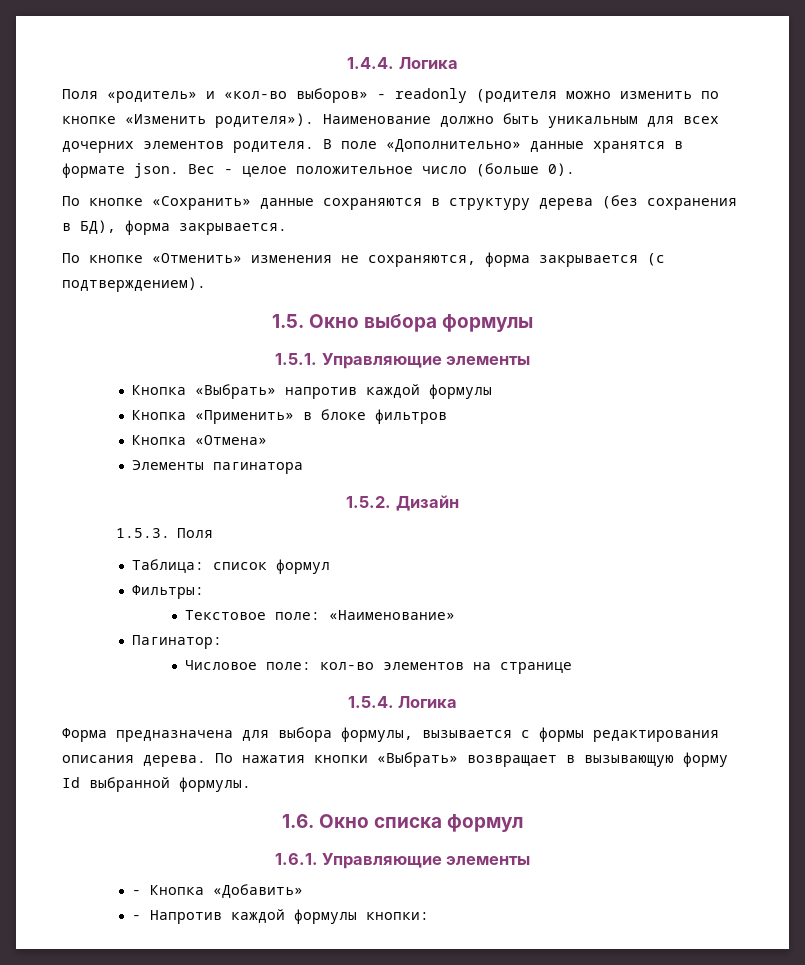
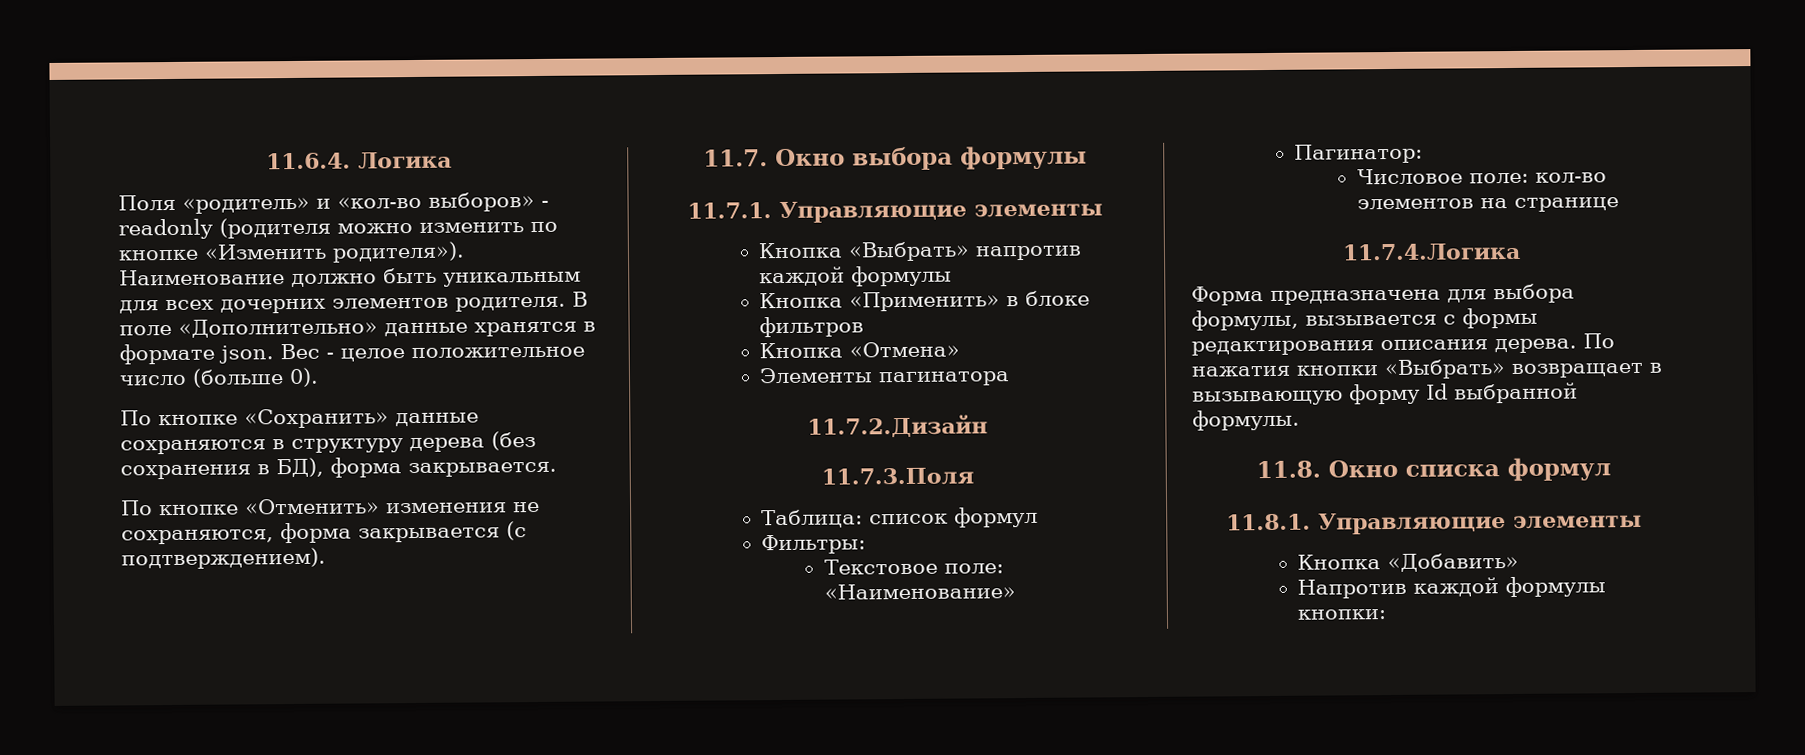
- 1.4.4. Логика
+ 11.6.4. Логика
- 1.5. Окно выбора формулы
+ 11.7. Окно выбора формулы
- 1.5.1. Управляющие элементы
+ 11.7.1. Управляющие элементы
- 1.5.2. Дизайн
- 1.5.3. Поля
+ 11.7.2.Дизайн
+ 11.7.3.Поля
- 1.5.4. Логика
+ 11.7.4.Логика
- 1.6. Окно списка формул
+ 11.8. Окно списка формул
- 1.6.1. Управляющие элементы
- - Кнопка «Добавить»
+ 11.8.1. Управляющие элементы
+ Кнопка «Добавить»
- - Напротив каждой формулы кнопки:
+ Напротив каждой формулы кнопки:

